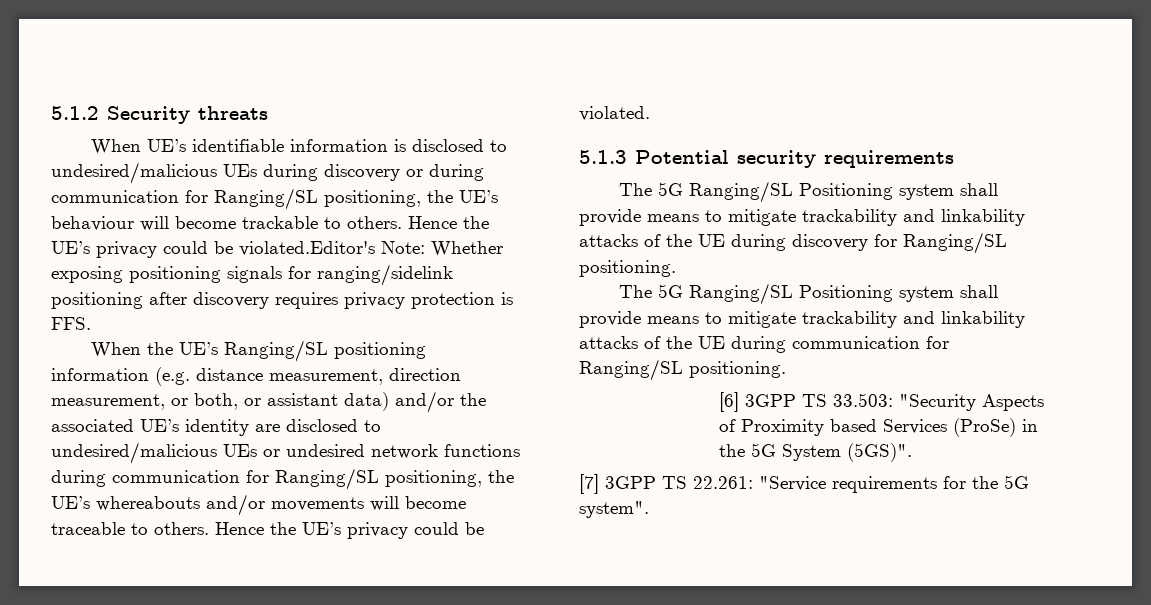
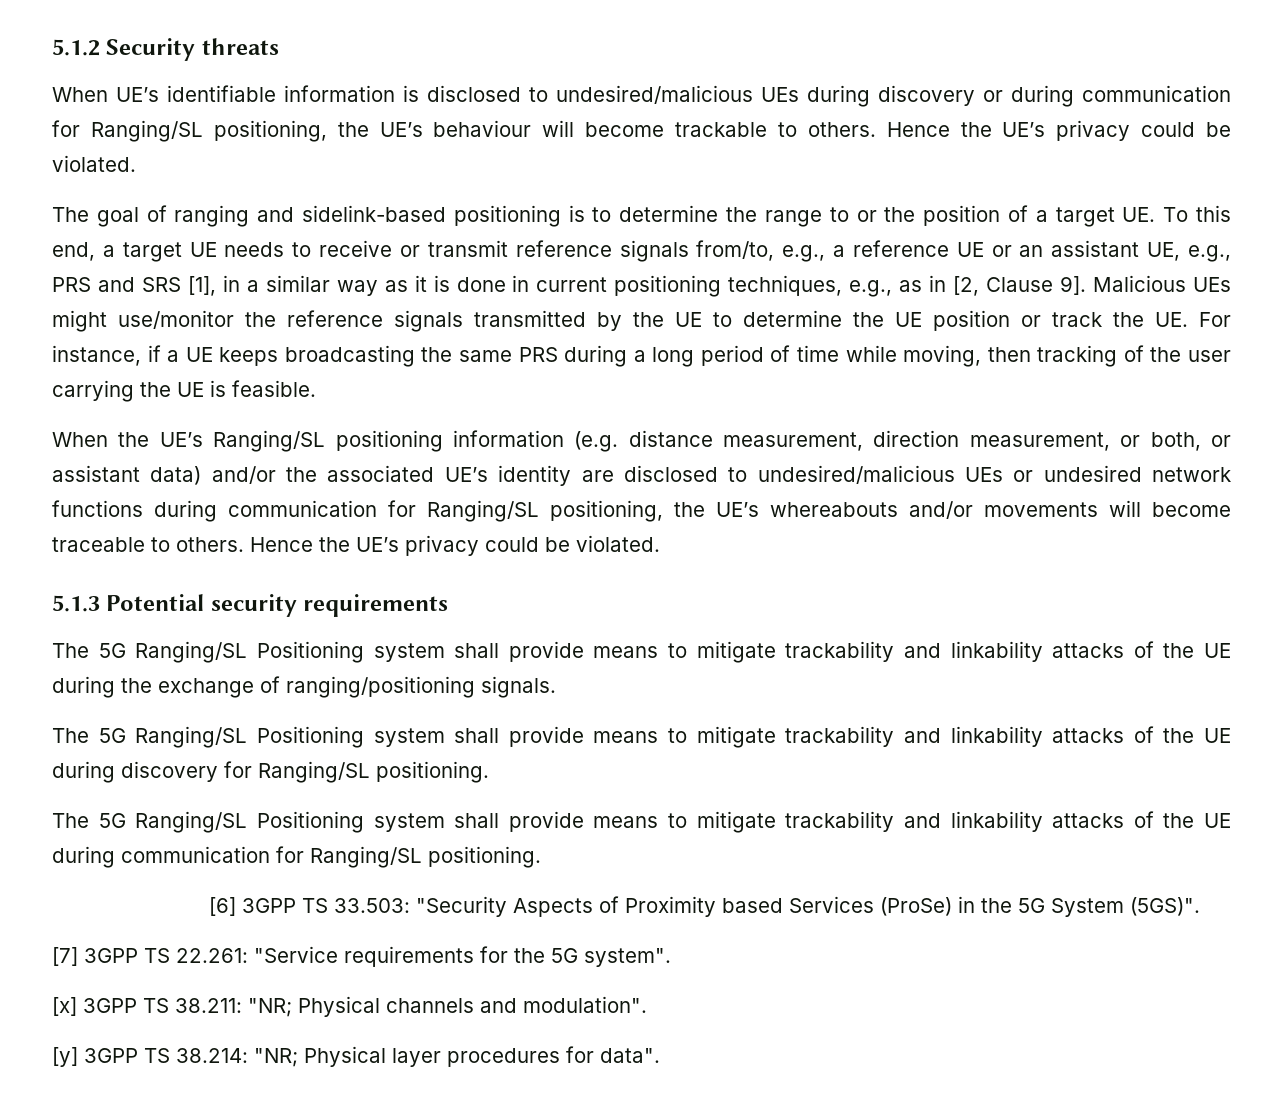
- When UE’s identifiable information is disclosed to undesired/malicious UEs during discovery or during communication for Ranging/SL positioning, the UE’s behaviour will become trackable to others. Hence the UE’s privacy could be violated.Editor's Note: Whether exposing positioning signals for ranging/sidelink positioning after discovery requires privacy protection is FFS.
+ When UE’s identifiable information is disclosed to undesired/malicious UEs during discovery or during communication for Ranging/SL positioning, the UE’s behaviour will become trackable to others. Hence the UE’s privacy could be violated.
+ The goal of ranging and sidelink-based positioning is to determine the range to or the position of a target UE. To this end, a target UE needs to receive or transmit reference signals from/to, e.g., a reference UE or an assistant UE, e.g., PRS and SRS [1], in a similar way as it is done in current positioning techniques, e.g., as in [2, Clause 9]. Malicious UEs might use/monitor the reference signals transmitted by the UE to determine the UE position or track the UE. For instance, if a UE keeps broadcasting the same PRS during a long period of time while moving, then tracking of the user carrying the UE is feasible.
+ The 5G Ranging/SL Positioning system shall provide means to mitigate trackability and linkability attacks of the UE during the exchange of ranging/positioning signals.
+ [x] 3GPP TS 38.211: "NR; Physical channels and modulation".
+ [y] 3GPP TS 38.214: "NR; Physical layer procedures for data".

